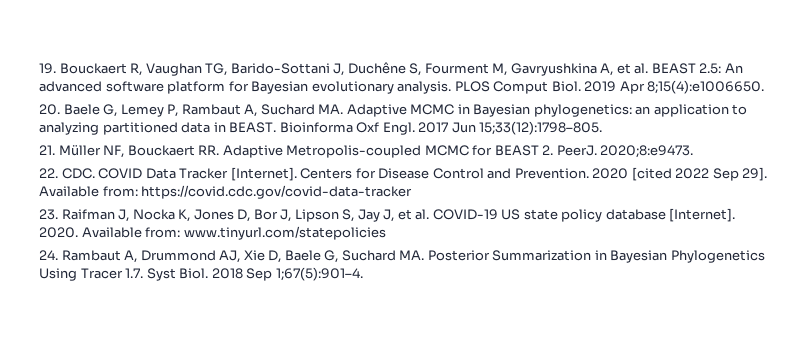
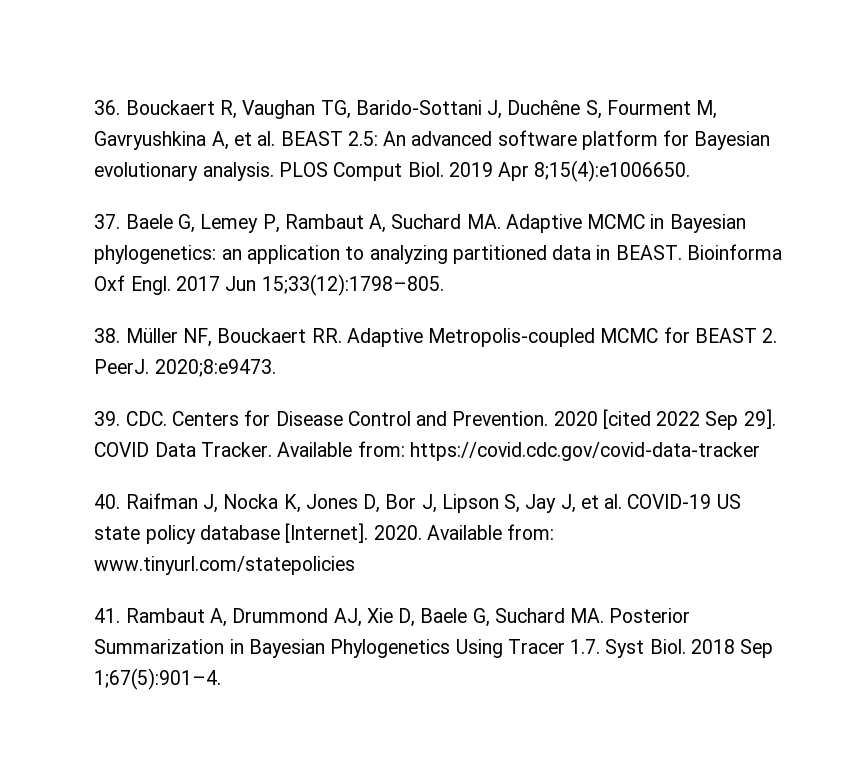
- 19. Bouckaert R, Vaughan TG, Barido-Sottani J, Duchêne S, Fourment M, Gavryushkina A, et al. BEAST 2.5: An advanced software platform for Bayesian evolutionary analysis.
+ 36. Bouckaert R, Vaughan TG, Barido-Sottani J, Duchêne S, Fourment M, Gavryushkina A, et al. BEAST 2.5: An advanced software platform for Bayesian evolutionary analysis.
- 20. Baele G, Lemey P, Rambaut A, Suchard MA. Adaptive MCMC in Bayesian phylogenetics: an application to analyzing partitioned data in BEAST.
+ 37. Baele G, Lemey P, Rambaut A, Suchard MA. Adaptive MCMC in Bayesian phylogenetics: an application to analyzing partitioned data in BEAST.
- 21. Müller NF, Bouckaert RR. Adaptive Metropolis-coupled MCMC for BEAST 2. PeerJ.
+ 38. Müller NF, Bouckaert RR. Adaptive Metropolis-coupled MCMC for BEAST 2. PeerJ.
- 22. CDC. COVID Data Tracker [Internet]. Centers for Disease Control and Prevention.
+ 39. CDC. Centers for Disease Control and Prevention.
+ COVID Data Tracker.
- 23. Raifman J, Nocka K, Jones D, Bor J, Lipson S, Jay J, et al. COVID-19 US state policy database [Internet].
+ 40. Raifman J, Nocka K, Jones D, Bor J, Lipson S, Jay J, et al. COVID-19 US state policy database [Internet].
- 24. Rambaut A, Drummond AJ, Xie D, Baele G, Suchard MA. Posterior Summarization in Bayesian Phylogenetics Using Tracer 1.7. Syst Biol.
+ 41. Rambaut A, Drummond AJ, Xie D, Baele G, Suchard MA. Posterior Summarization in Bayesian Phylogenetics Using Tracer 1.7. Syst Biol.

